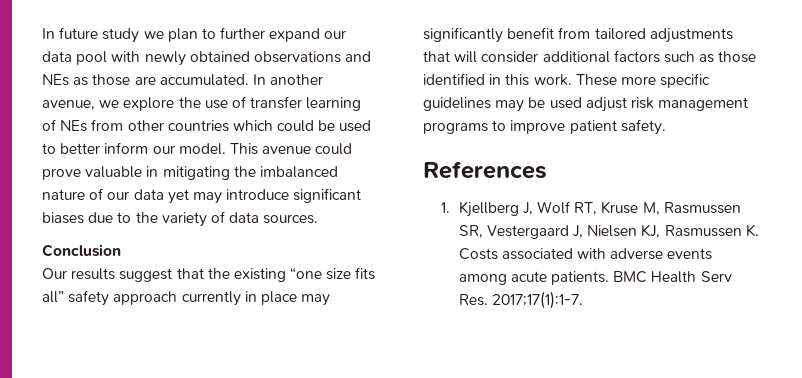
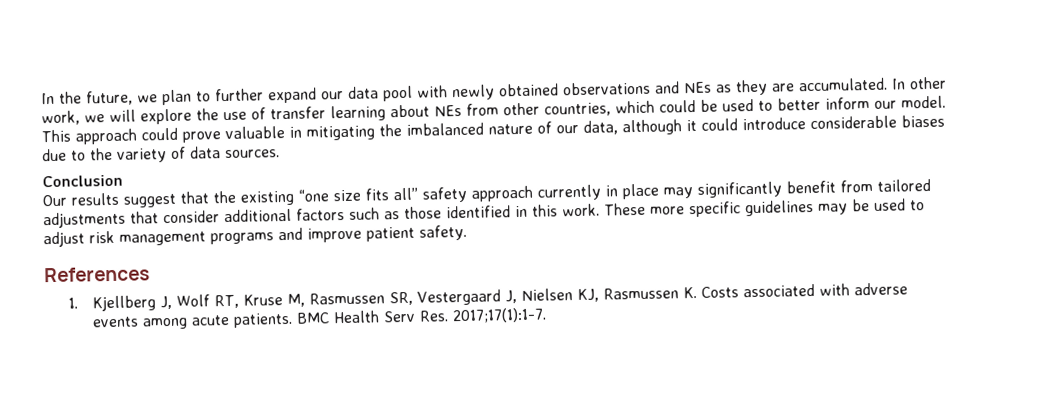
- In future study we plan to further expand our data pool with newly obtained observations and NEs as those are accumulated.
+ In the future, we plan to further expand our data pool with newly obtained observations and NEs as they are accumulated.
- In another avenue, we explore the use of transfer learning of NEs from other countries which could be used to better inform our model.
+ In other work, we will explore the use of transfer learning about NEs from other countries, which could be used to better inform our model.
- This avenue could prove valuable in mitigating the imbalanced nature of our data yet may introduce significant biases due to the variety of data sources.
+ This approach could prove valuable in mitigating the imbalanced nature of our data, although it could introduce considerable biases due to the variety of data sources.
- Our results suggest that the existing “one size fits all” safety approach currently in place may significantly benefit from tailored adjustments that will consider additional factors such as those identified in this work.
+ Our results suggest that the existing “one size fits all” safety approach currently in place may significantly benefit from tailored adjustments that consider additional factors such as those identified in this work.
- These more specific guidelines may be used adjust risk management programs to improve patient safety.
+ These more specific guidelines may be used to adjust risk management programs and improve patient safety.

